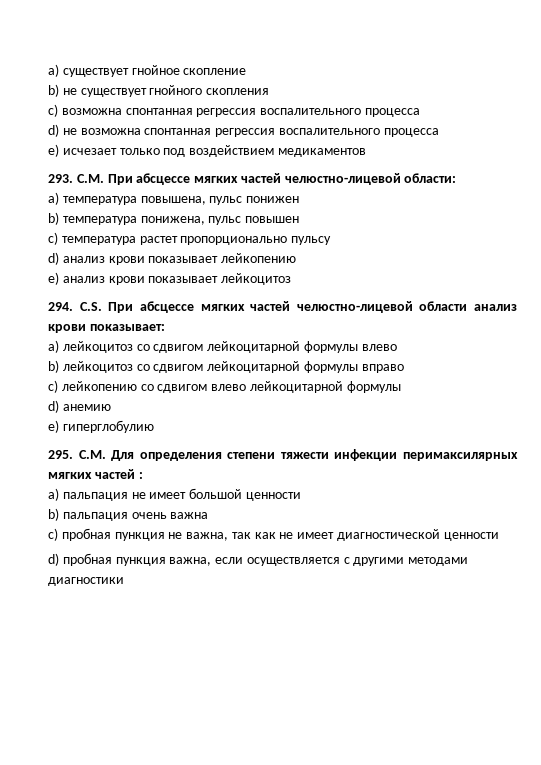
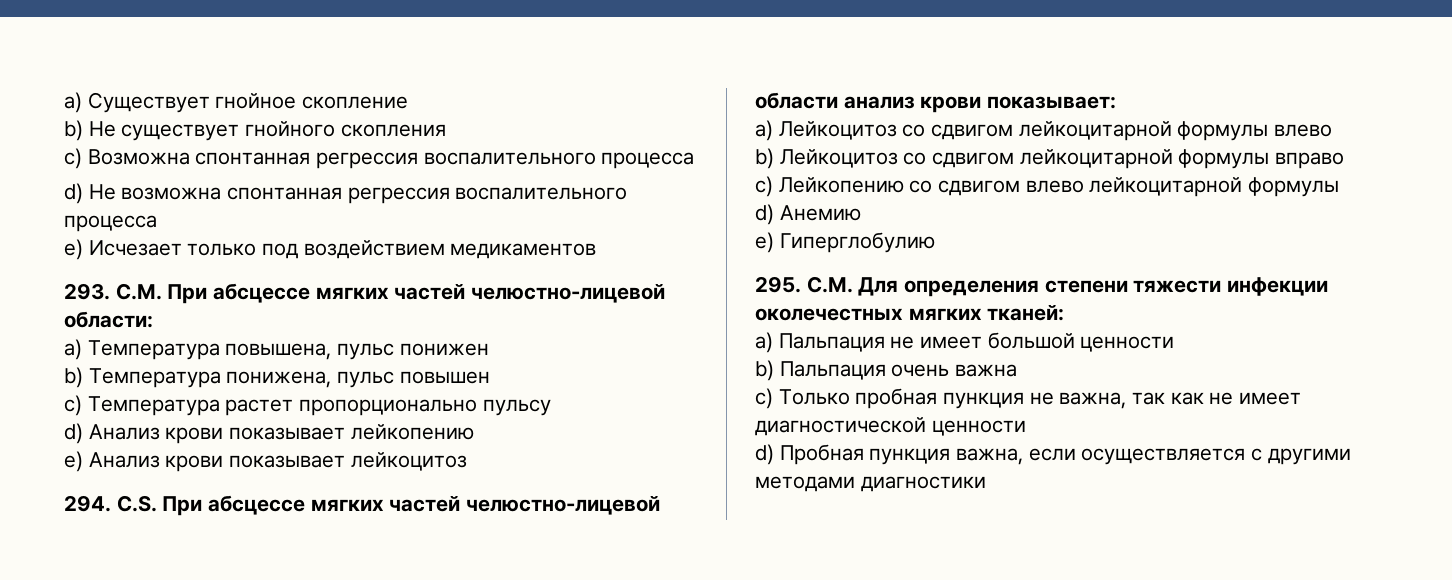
- a) существует гнойное скопление
+ a) Существует гнойное скопление
- b) не существует гнойного скопления
+ b) Не существует гнойного скопления
- c) возможна спонтанная регрессия воспалительного процесса
+ c) Возможна спонтанная регрессия воспалительного процесса
- d) не возможна спонтанная регрессия воспалительного процесса
+ d) Не возможна спонтанная регрессия воспалительного процесса
- e) исчезает только под воздействием медикаментов
+ e) Исчезает только под воздействием медикаментов
- a) температура повышена, пульс понижен
+ a) Температура повышена, пульс понижен
- b) температура понижена, пульс повышен
+ b) Температура понижена, пульс повышен
- c) температура растет пропорционально пульсу
+ c) Температура растет пропорционально пульсу
- d) анализ крови показывает лейкопению
+ d) Анализ крови показывает лейкопению
- e) анализ крови показывает лейкоцитоз
+ e) Анализ крови показывает лейкоцитоз
- a) лейкоцитоз со сдвигом лейкоцитарной формулы влево
+ a) Лейкоцитоз со сдвигом лейкоцитарной формулы влево
- b) лейкоцитоз со сдвигом лейкоцитарной формулы вправо
+ b) Лейкоцитоз со сдвигом лейкоцитарной формулы вправо
- c) лейкопению со сдвигом влево лейкоцитарной формулы
+ c) Лейкопению со сдвигом влево лейкоцитарной формулы
- d) анемию
- e) гиперглобулию
+ d) Анемию
+ e) Гиперглобулию
- 295. C.M. Для определения степени тяжести инфекции перимаксилярных мягких частей :
- a) пальпация не имеет большой ценности
+ 295. C.M. Для определения степени тяжести инфекции околечестных мягких тканей:
+ a) Пальпация не имеет большой ценности
- b) пальпация очень важна
+ b) Пальпация очень важна
- c) пробная пункция не важна, так как не имеет диагностической ценности
+ c) Только пробная пункция не важна, так как не имеет диагностической ценности
- d) пробная пункция важна, если осуществляется с другими методами диагностики
+ d) Пробная пункция важна, если осуществляется с другими методами диагностики

